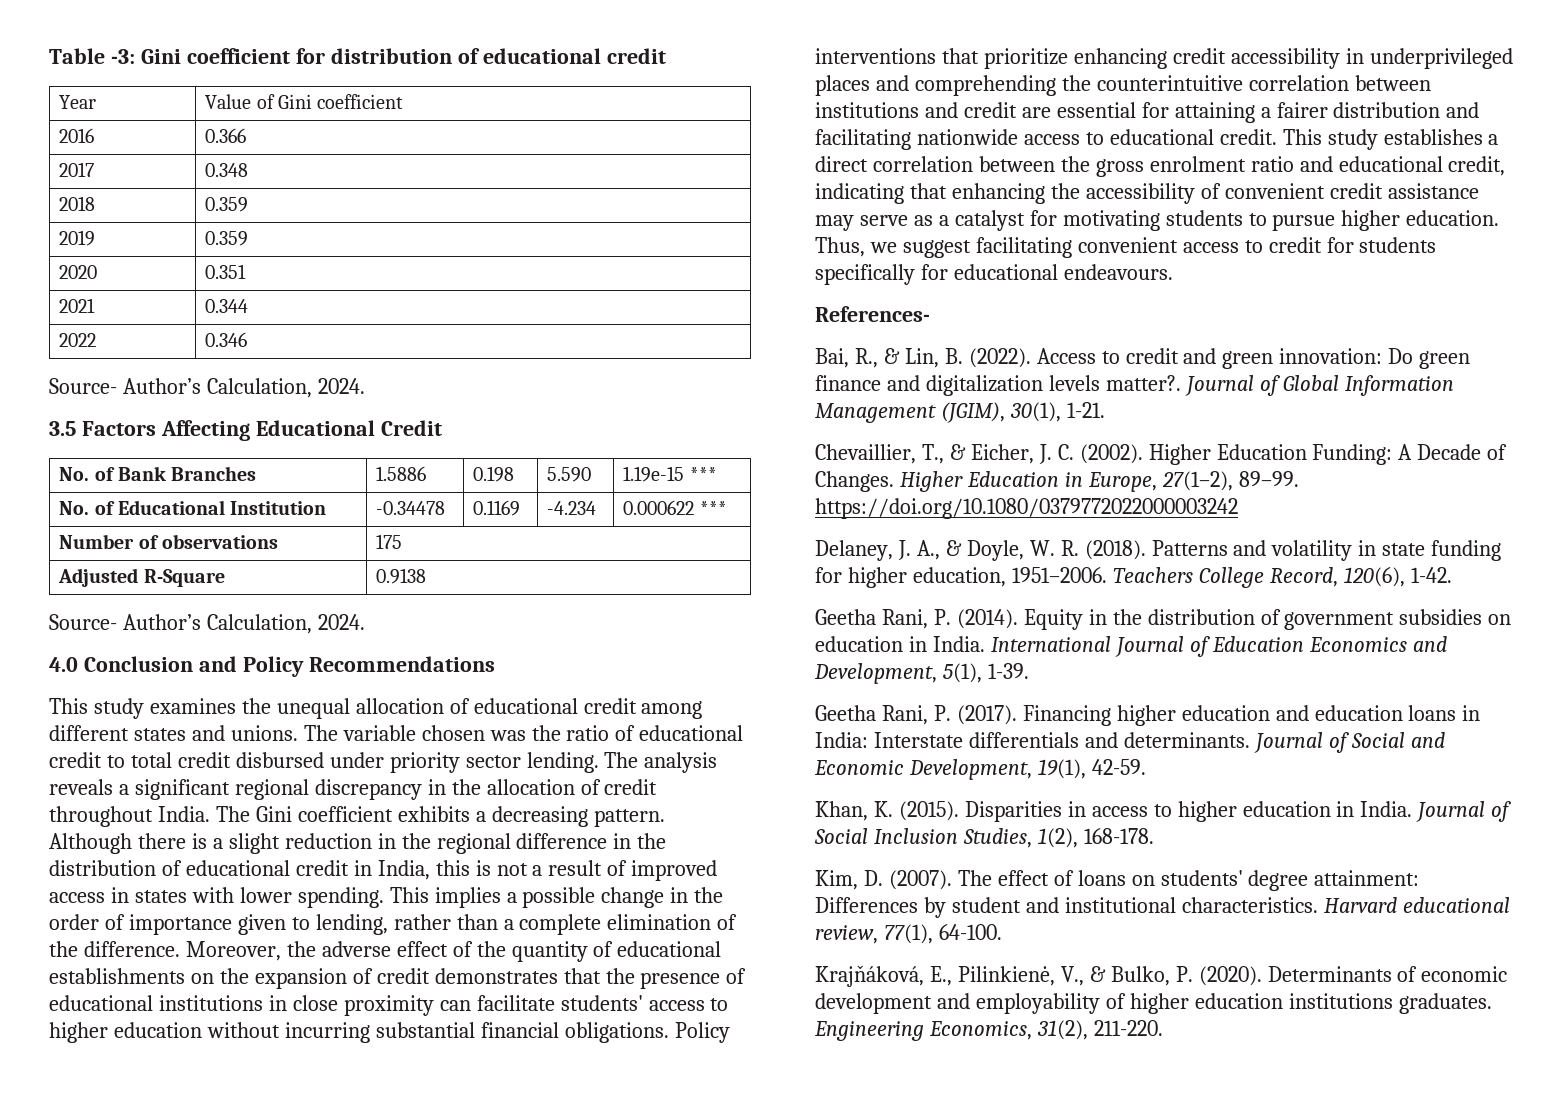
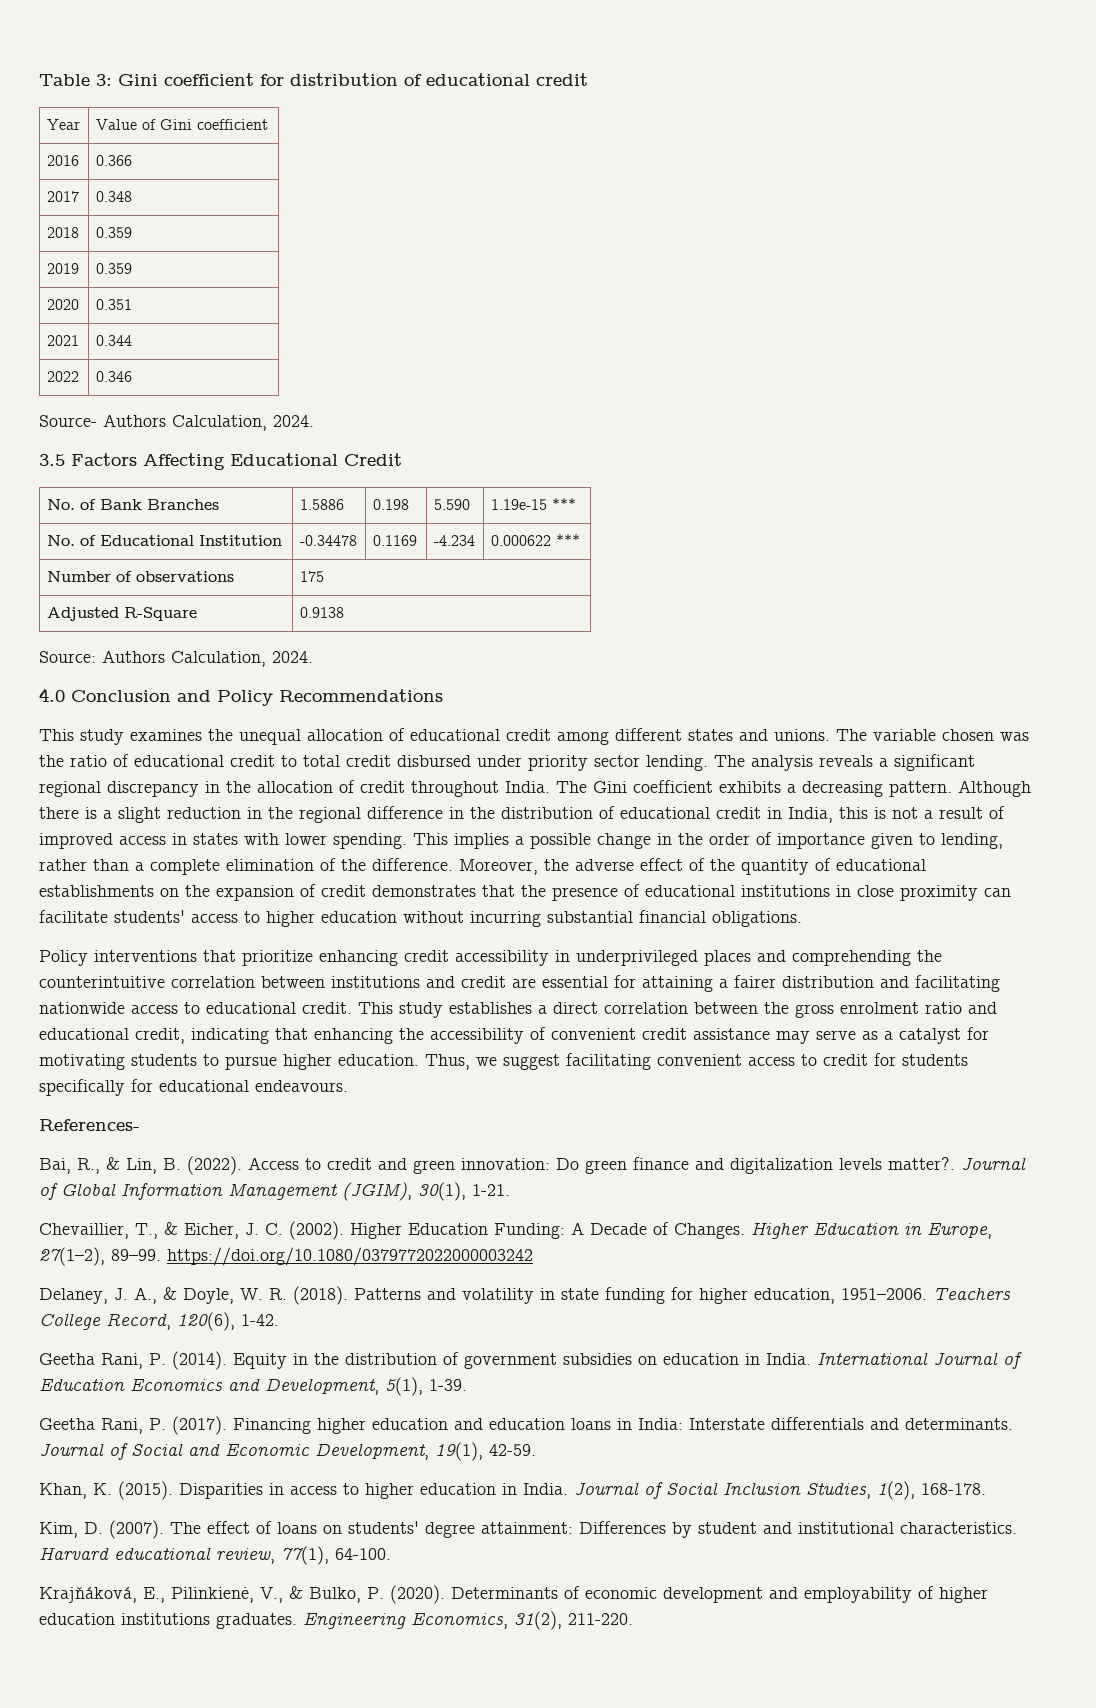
- Table -3: Gini coefficient for distribution of educational credit
+ Table 3: Gini coefficient for distribution of educational credit
  2022 | 0.346
- Source- Author’s Calculation, 2024.
+ Source- Authors Calculation, 2024.
  Adjusted R-Square | 0.9138
- Source- Author’s Calculation, 2024.
+ Source: Authors Calculation, 2024.
- Moreover, the adverse effect of the quantity of educational establishments on the expansion of credit demonstrates that the presence of educational institutions in close proximity can facilitate students' access to higher education without incurring substantial financial obligations. Policy interventions that prioritize enhancing credit accessibility in underprivileged places and comprehending the counterintuitive correlation between institutions and credit are essential for attaining a fairer distribution and facilitating nationwide access to educational credit.
+ Moreover, the adverse effect of the quantity of educational establishments on the expansion of credit demonstrates that the presence of educational institutions in close proximity can facilitate students' access to higher education without incurring substantial financial obligations.
+ Policy interventions that prioritize enhancing credit accessibility in underprivileged places and comprehending the counterintuitive correlation between institutions and credit are essential for attaining a fairer distribution and facilitating nationwide access to educational credit.

